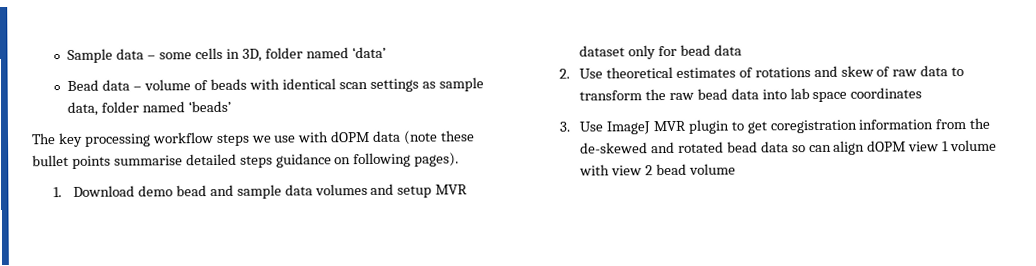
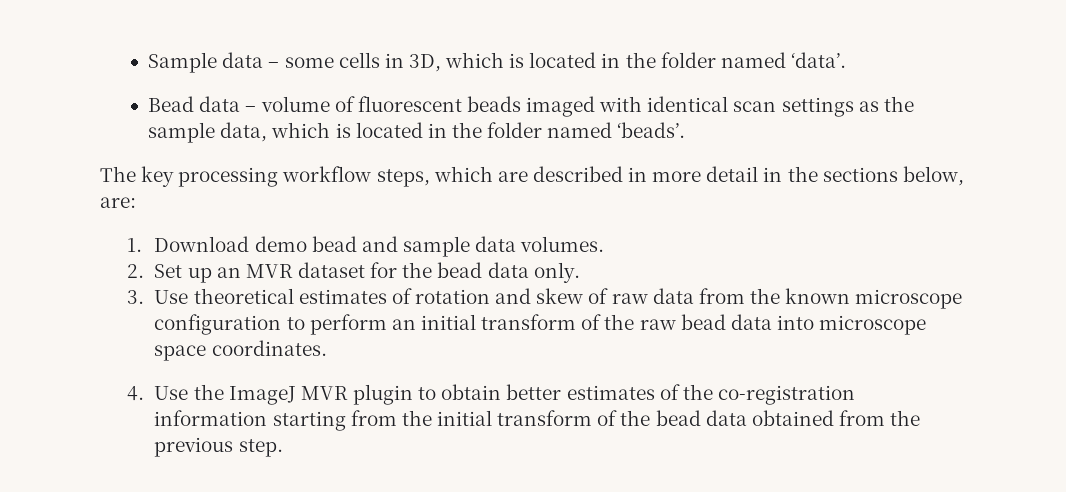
- Sample data – some cells in 3D, folder named ‘data’
+ Sample data – some cells in 3D, which is located in the folder named ‘data’.
- Bead data – volume of beads with identical scan settings as sample data, folder named ‘beads’
+ Bead data – volume of fluorescent beads imaged with identical scan settings as the sample data, which is located in the folder named ‘beads’.
- The key processing workflow steps we use with dOPM data (note these bullet points summarise detailed steps guidance on following pages).
+ The key processing workflow steps, which are described in more detail in the sections below, are:
- 1. Download demo bead and sample data volumes and setup MVR dataset only for bead data
- 2. Use theoretical estimates of rotations and skew of raw data to transform the raw bead data into lab space coordinates
- 3. Use ImageJ MVR plugin to get coregistration information from the de-skewed and rotated bead data so can align dOPM view 1 volume with view 2 bead volume
+ 1. Download demo bead and sample data volumes.
+ 2. Set up an MVR dataset for the bead data only.
+ 3. Use theoretical estimates of rotation and skew of raw data from the known microscope configuration to perform an initial transform of the raw bead data into microscope space coordinates.
+ 4. Use the ImageJ MVR plugin to obtain better estimates of the co-registration information starting from the initial transform of the bead data obtained from the previous step.

